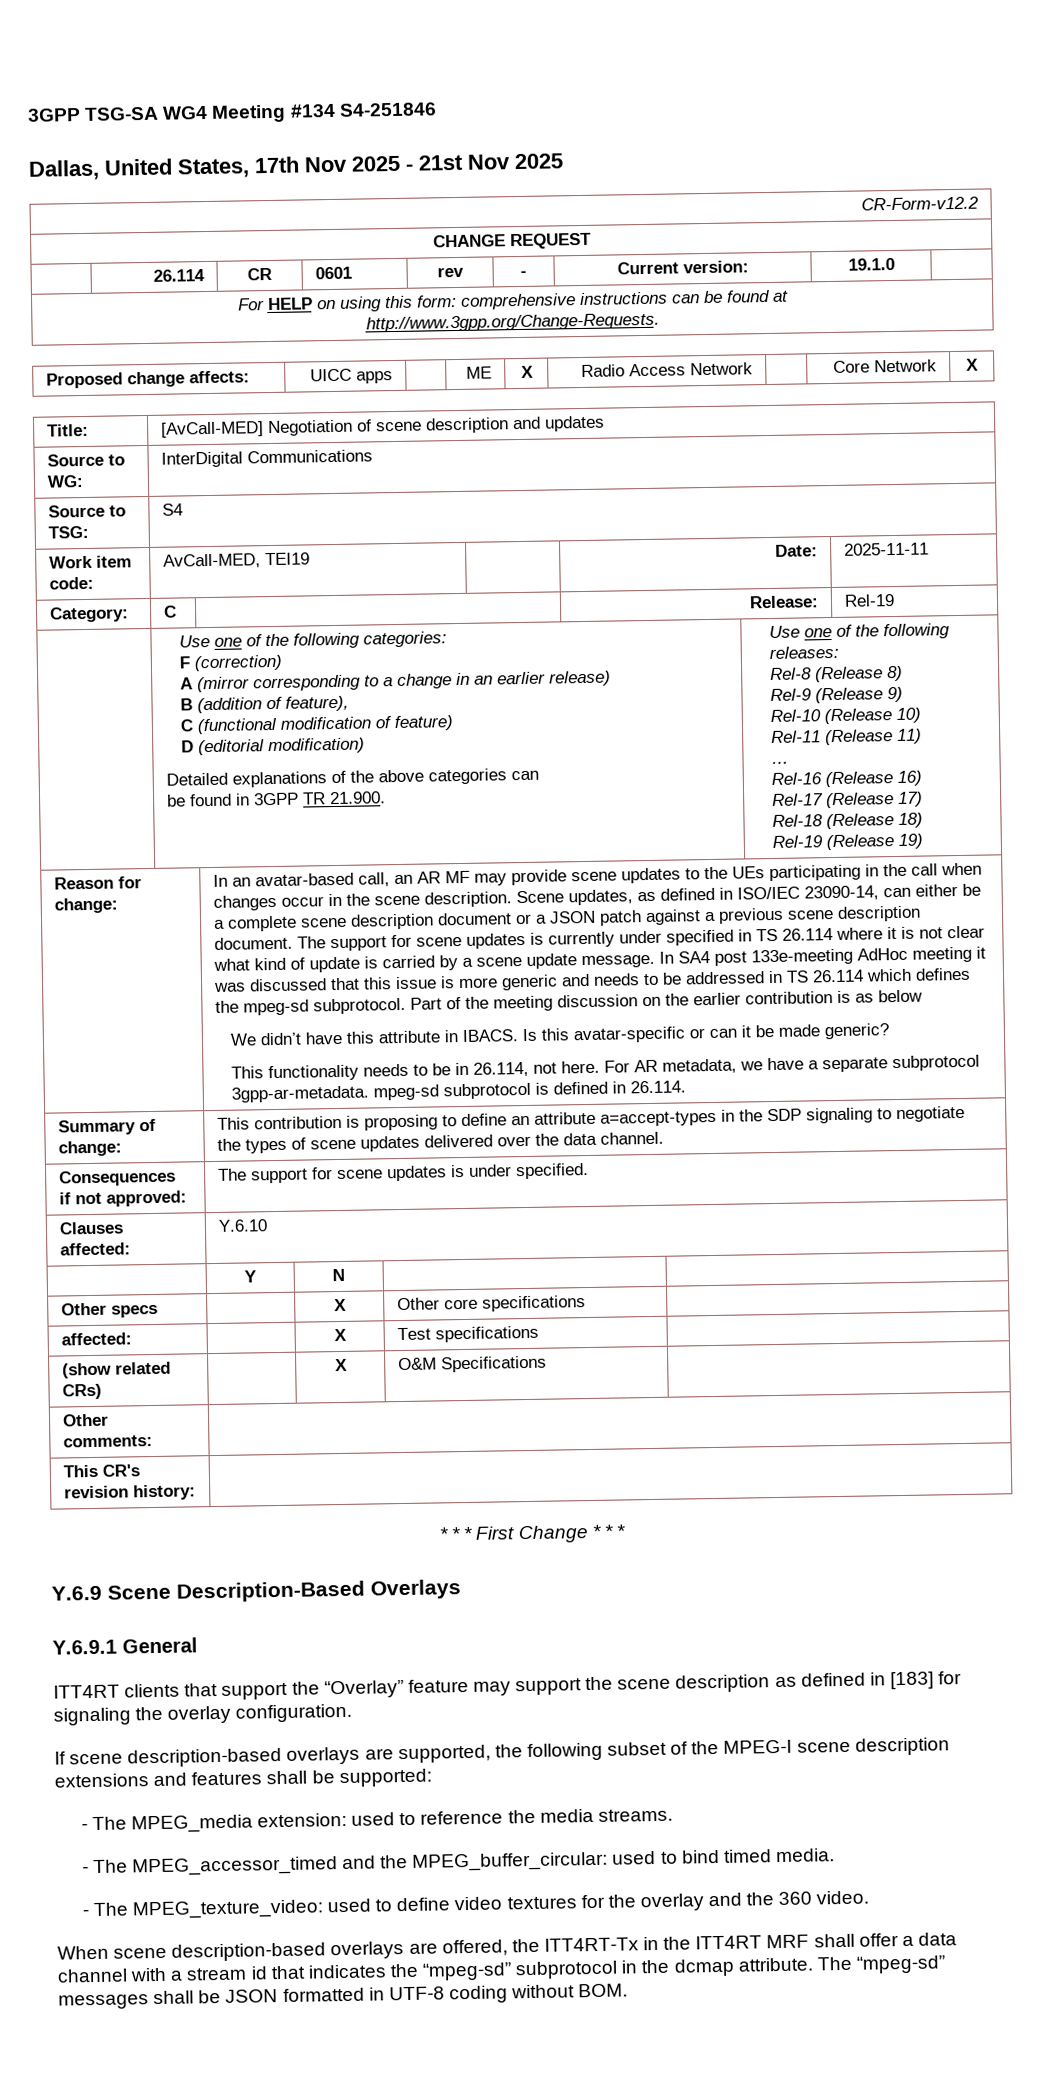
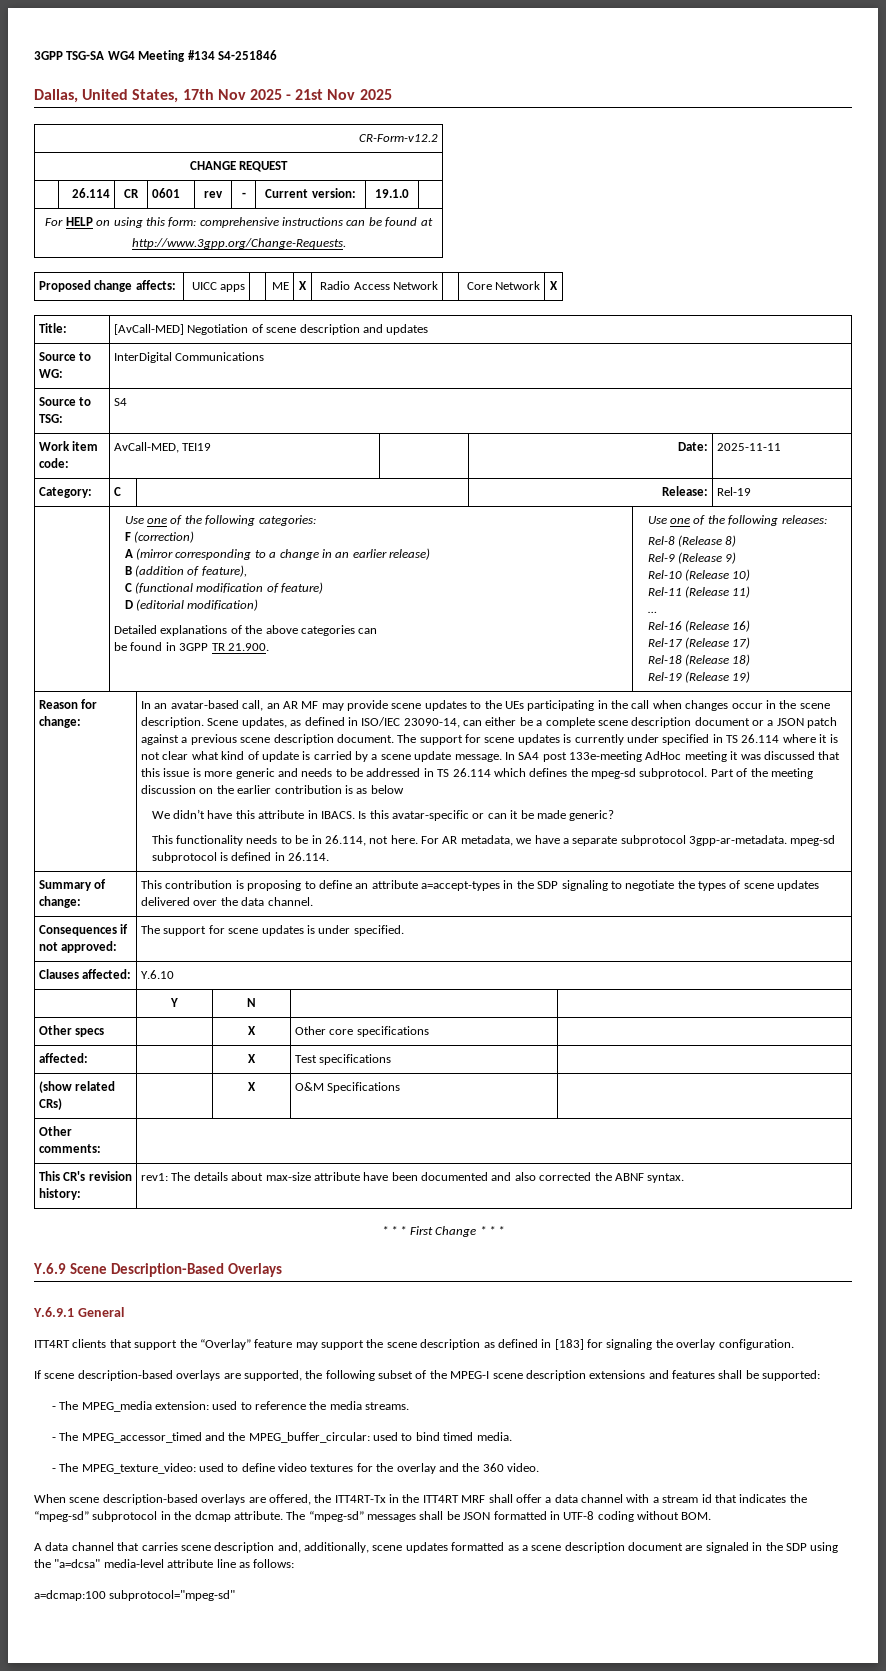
- This CR's revision history: |
+ This CR's revision history: | rev1: The details about max-size attribute have been documented and also corrected the ABNF syntax.
+ A data channel that carries scene description and, additionally, scene updates formatted as a scene description document are signaled in the SDP using the "a=dcsa" media-level attribute line as follows:
+ a=dcmap:100 subprotocol="mpeg-sd"

